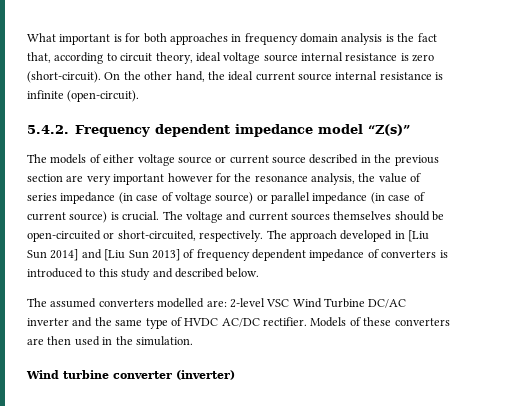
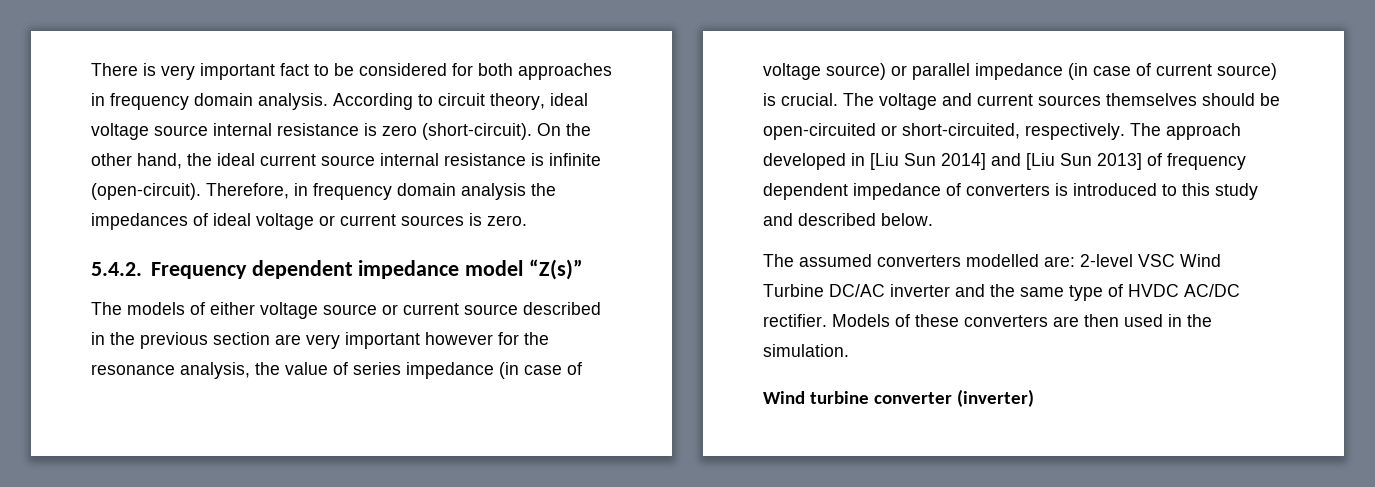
- What important is for both approaches in frequency domain analysis is the fact that, according to circuit theory, ideal voltage source internal resistance is zero (short-circuit).
+ There is very important fact to be considered for both approaches in frequency domain analysis. According to circuit theory, ideal voltage source internal resistance is zero (short-circuit).
+ Therefore, in frequency domain analysis the impedances of ideal voltage or current sources is zero.

